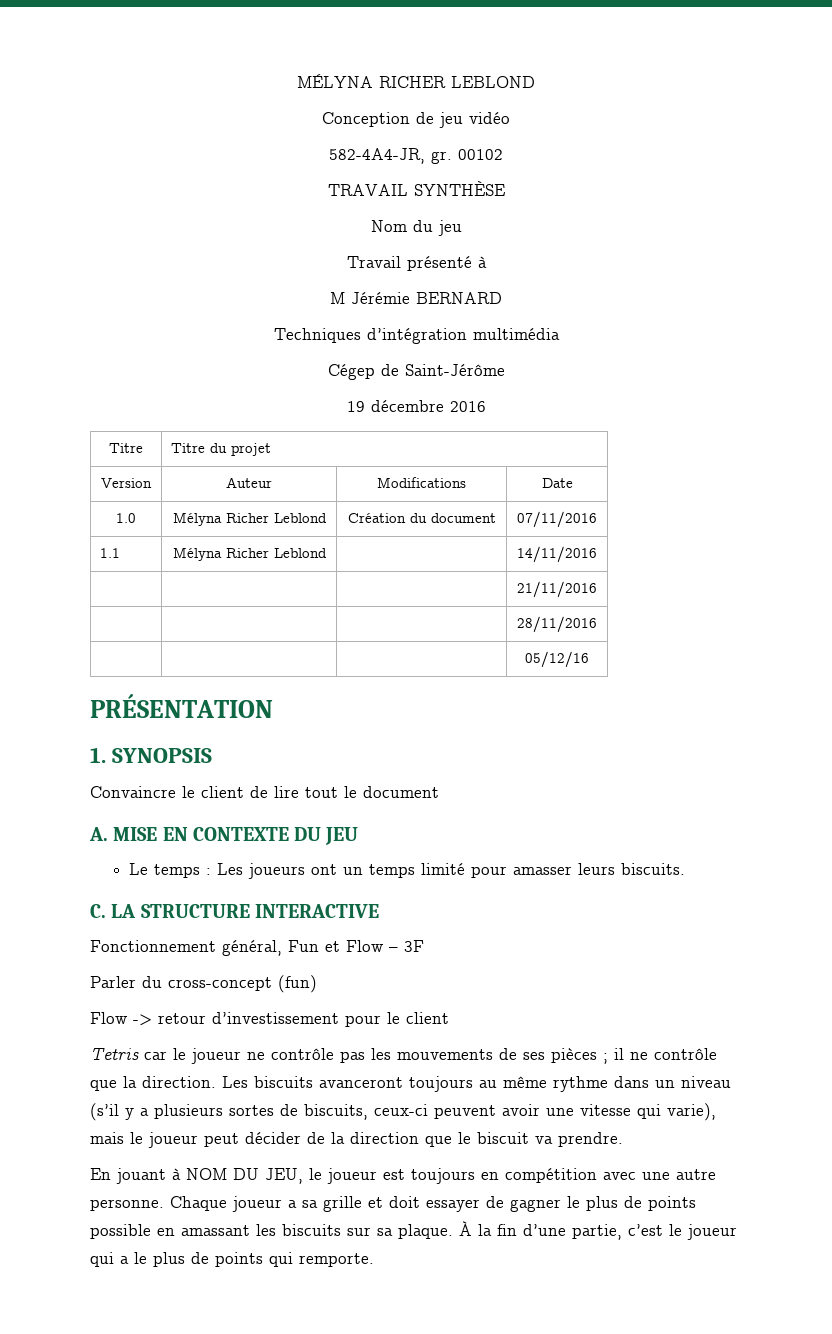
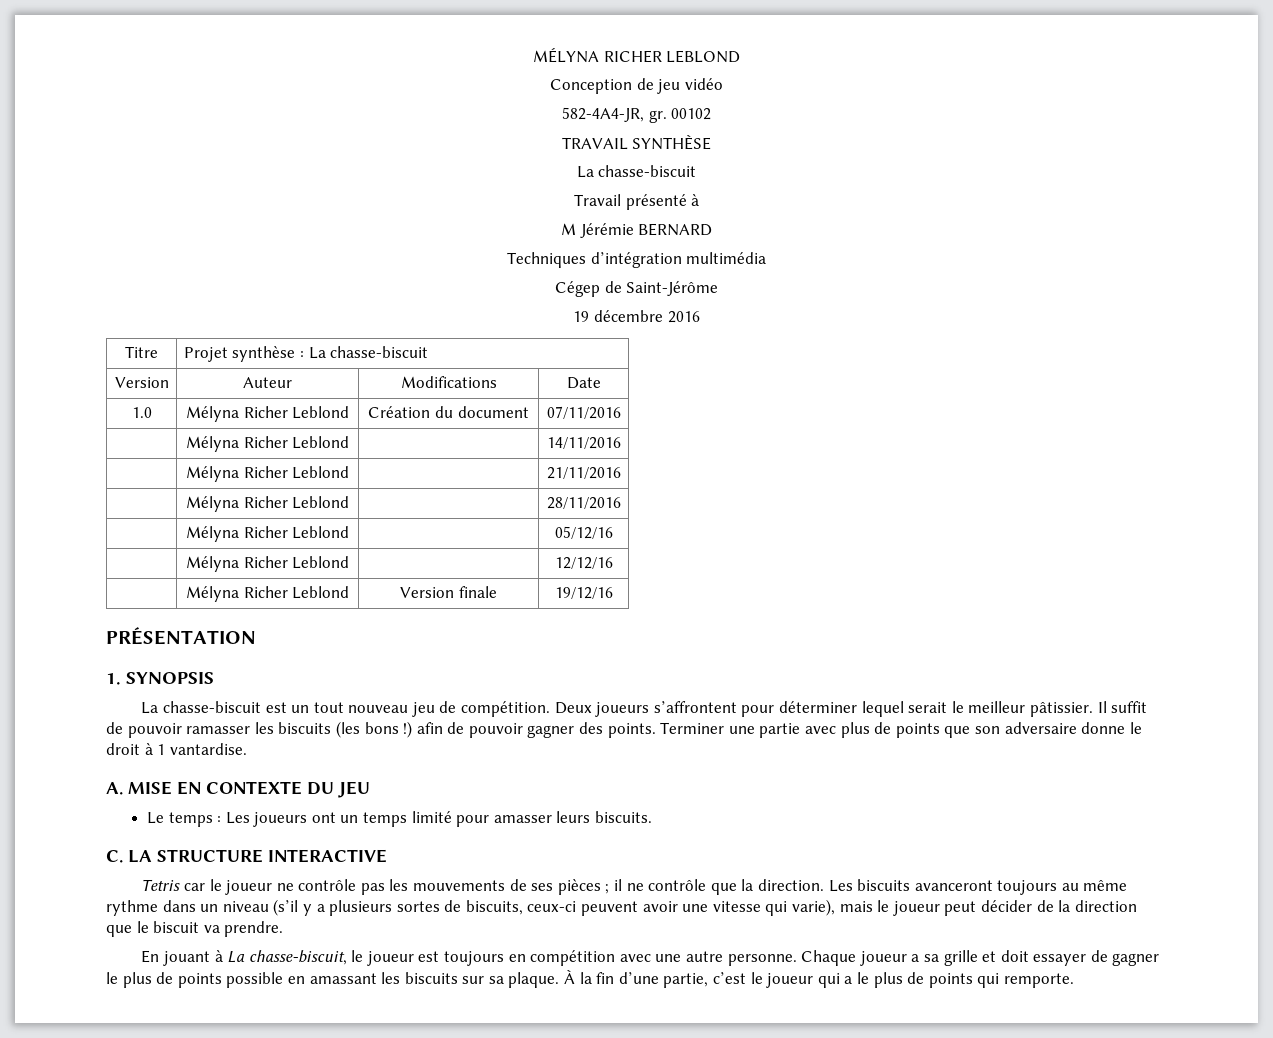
  TRAVAIL SYNTHÈSE
- Nom du jeu
+ La chasse-biscuit
- Titre | Titre du projet
+ Titre | Projet synthèse : La chasse-biscuit
- 1.1 | Mélyna Richer Leblond | | 14/11/2016
+ | Mélyna Richer Leblond | | 14/11/2016
- | | | 21/11/2016
- | | | 28/11/2016
- | | | 05/12/16
+ | Mélyna Richer Leblond | | 21/11/2016
+ | Mélyna Richer Leblond | | 28/11/2016
+ | Mélyna Richer Leblond | | 05/12/16
+ | Mélyna Richer Leblond | | 12/12/16
+ | Mélyna Richer Leblond | Version finale | 19/12/16
  PRÉSENTATION
  1. SYNOPSIS
- Convaincre le client de lire tout le document
+ La chasse-biscuit est un tout nouveau jeu de compétition. Deux joueurs s’affrontent pour déterminer lequel serait le meilleur pâtissier. Il suffit de pouvoir ramasser les biscuits (les bons !) afin de pouvoir gagner des points. Terminer une partie avec plus de points que son adversaire donne le droit à 1 vantardise.
- Fonctionnement général, Fun et Flow – 3F
- Parler du cross-concept (fun)
- Flow -> retour d’investissement pour le client
- En jouant à NOM DU JEU, le joueur est toujours en compétition avec une autre personne.
+ En jouant à La chasse-biscuit, le joueur est toujours en compétition avec une autre personne.

